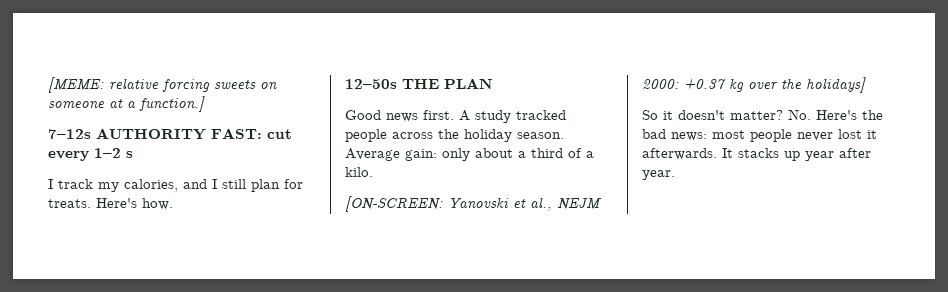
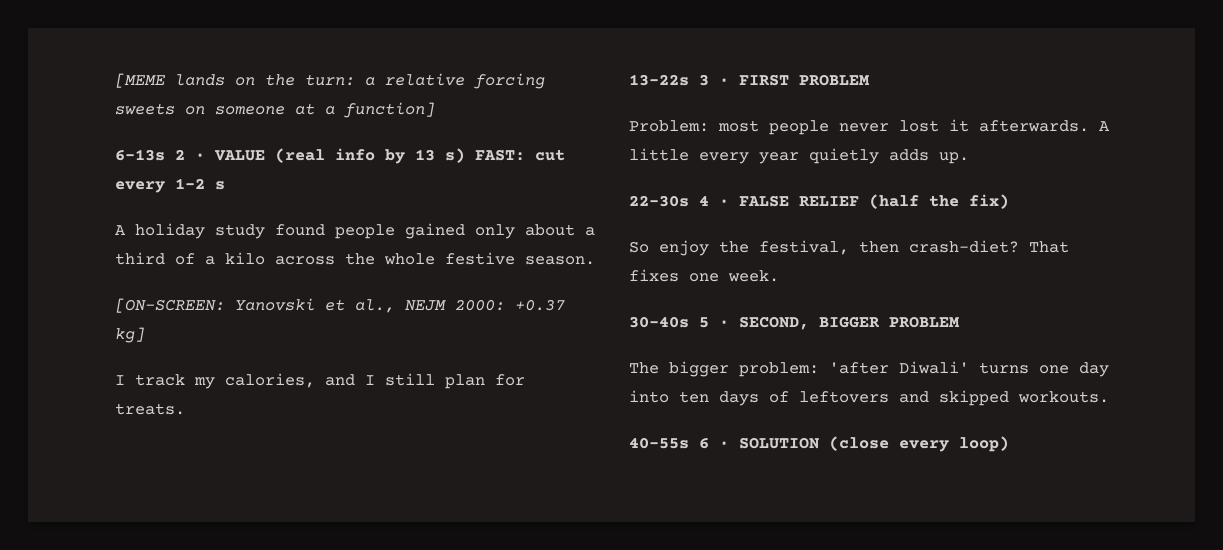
- [MEME: relative forcing sweets on someone at a function.]
- 7–12s AUTHORITY FAST: cut every 1–2 s
+ [MEME lands on the turn: a relative forcing sweets on someone at a function]
+ 6–13s 2 · VALUE (real info by 13 s) FAST: cut every 1–2 s
+ A holiday study found people gained only about a third of a kilo across the whole festive season.
+ [ON-SCREEN: Yanovski et al., NEJM 2000: +0.37 kg]
- I track my calories, and I still plan for treats. Here's how.
- 12–50s THE PLAN
- Good news first. A study tracked people across the holiday season. Average gain: only about a third of a kilo.
- [ON-SCREEN: Yanovski et al., NEJM 2000: +0.37 kg over the holidays]
- So it doesn't matter? No. Here's the bad news: most people never lost it afterwards.
+ I track my calories, and I still plan for treats.
+ 13–22s 3 · FIRST PROBLEM
+ Problem: most people never lost it afterwards.
- It stacks up year after year.
+ A little every year quietly adds up.
+ 22–30s 4 · FALSE RELIEF (half the fix)
+ So enjoy the festival, then crash-diet? That fixes one week.
+ 30–40s 5 · SECOND, BIGGER PROBLEM
+ The bigger problem: 'after Diwali' turns one day into ten days of leftovers and skipped workouts.
+ 40–55s 6 · SOLUTION (close every loop)

